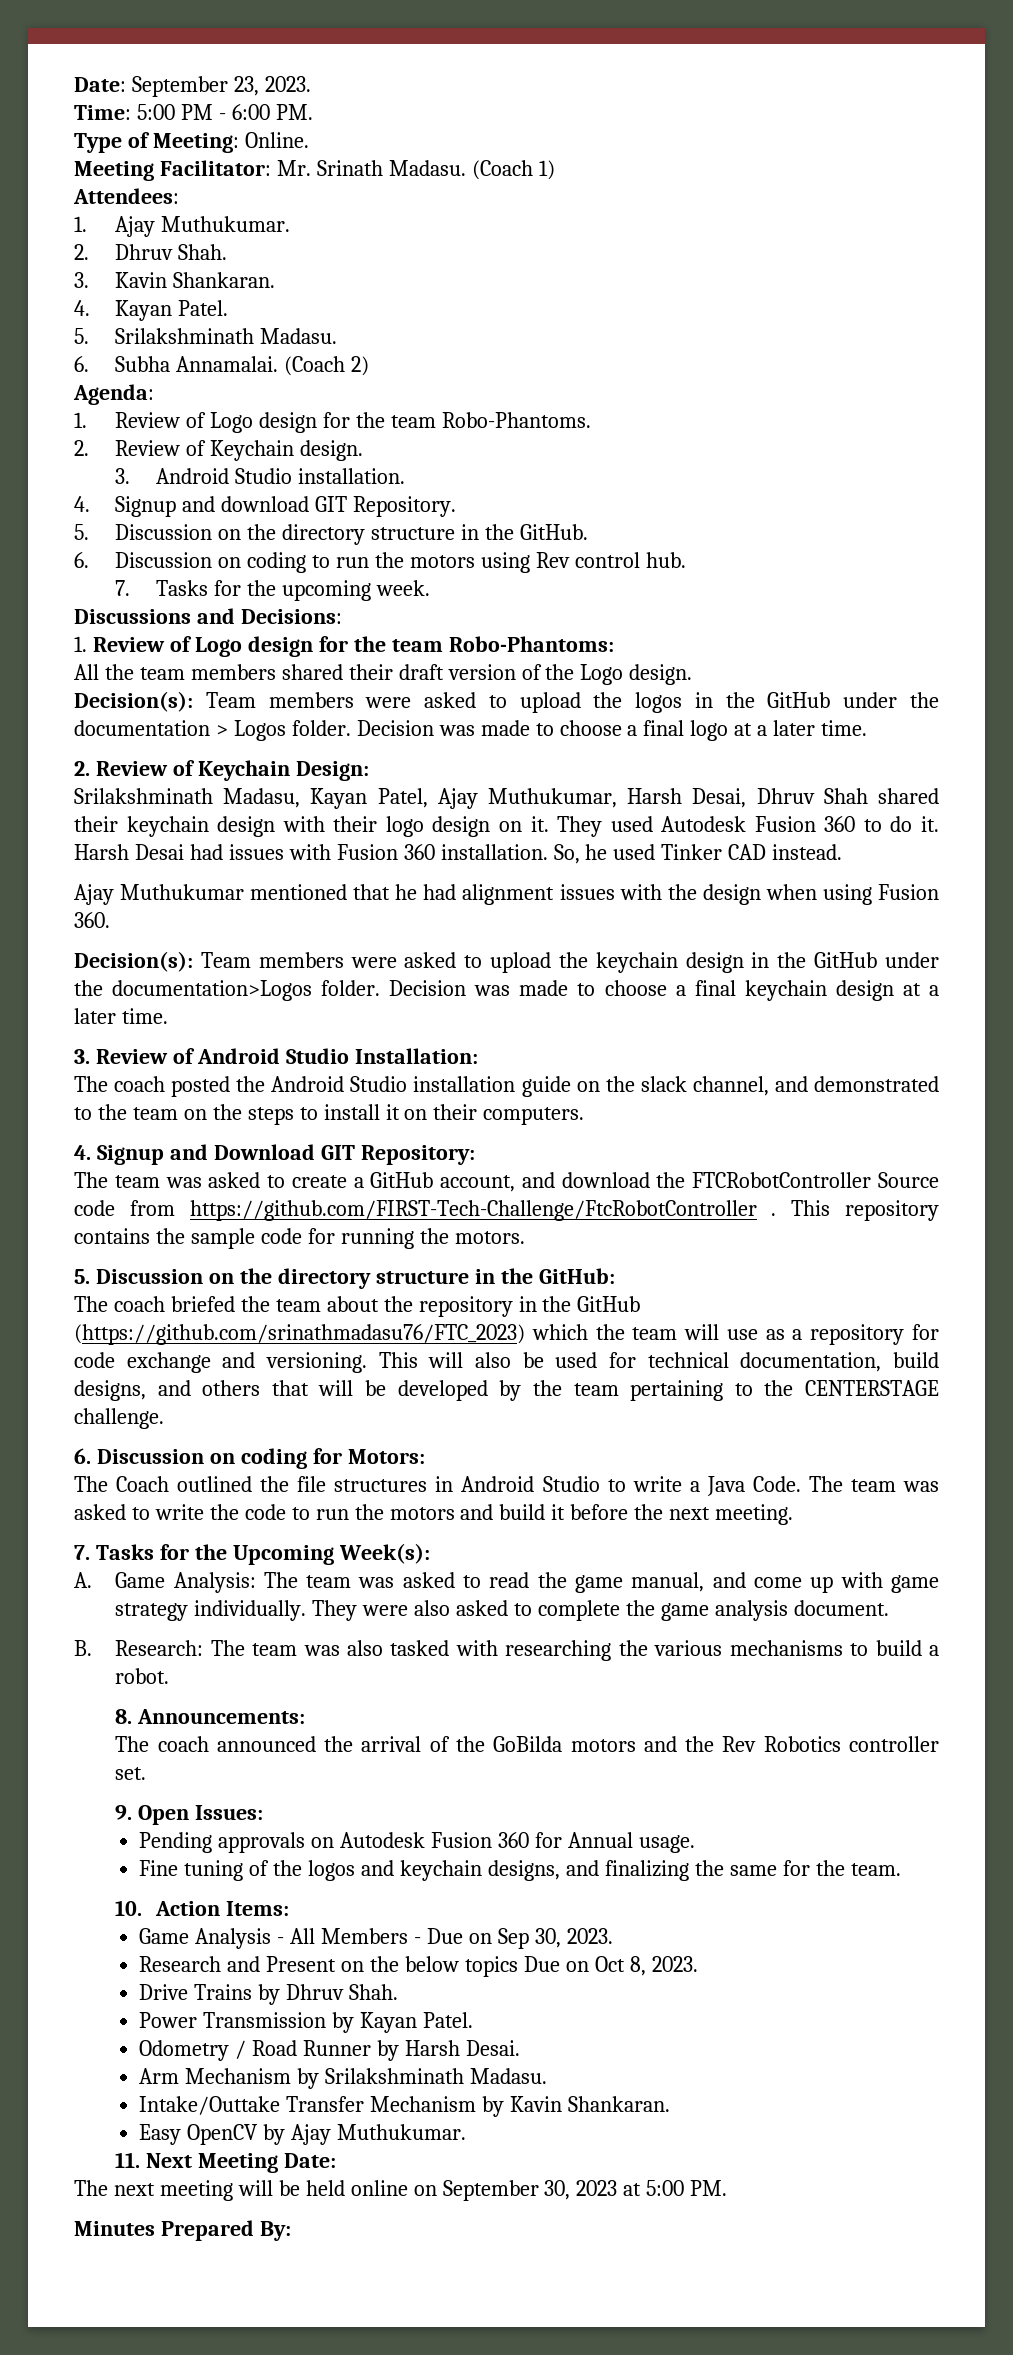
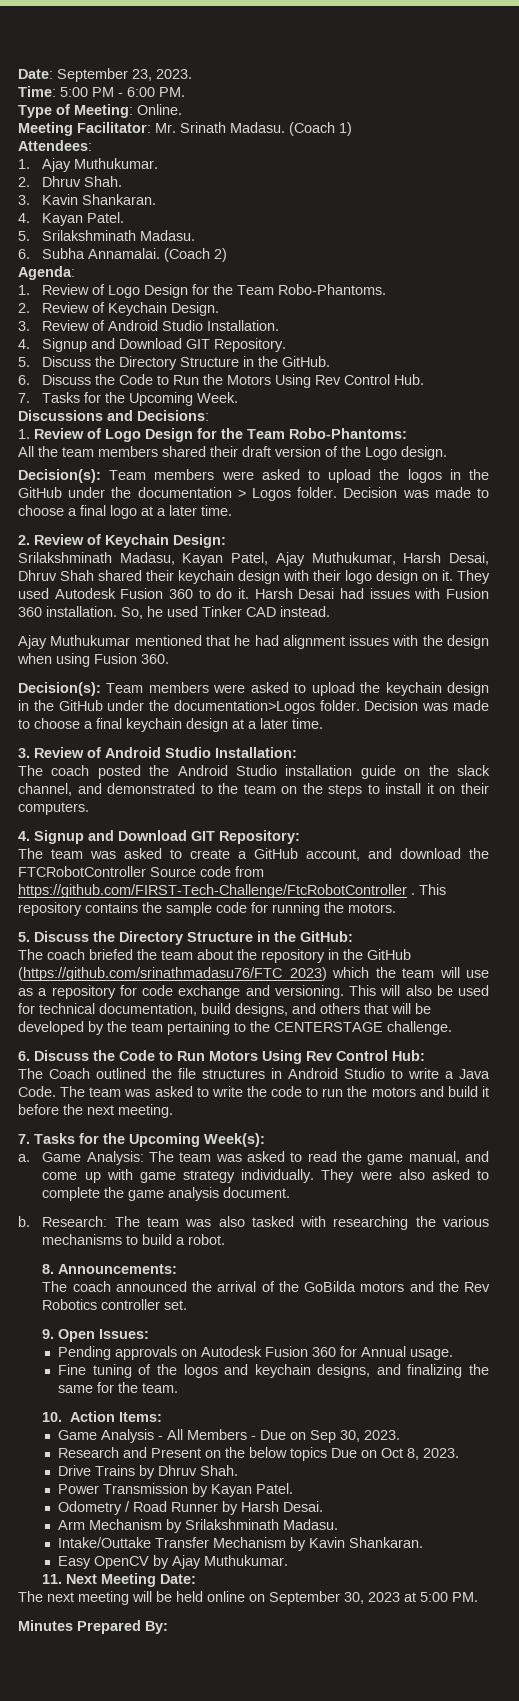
- 1. Review of Logo design for the team Robo-Phantoms.
+ 1. Review of Logo Design for the Team Robo-Phantoms.
- 2. Review of Keychain design.
- 3. Android Studio installation.
- 4. Signup and download GIT Repository.
+ 2. Review of Keychain Design.
+ 3. Review of Android Studio Installation.
+ 4. Signup and Download GIT Repository.
- 5. Discussion on the directory structure in the GitHub.
+ 5. Discuss the Directory Structure in the GitHub.
- 6. Discussion on coding to run the motors using Rev control hub.
- 7. Tasks for the upcoming week.
+ 6. Discuss the Code to Run the Motors Using Rev Control Hub.
+ 7. Tasks for the Upcoming Week.
- 1. Review of Logo design for the team Robo-Phantoms:
+ 1. Review of Logo Design for the Team Robo-Phantoms:
- 5. Discussion on the directory structure in the GitHub:
+ 5. Discuss the Directory Structure in the GitHub:
- 6. Discussion on coding for Motors:
+ 6. Discuss the Code to Run Motors Using Rev Control Hub:
- A. Game Analysis: The team was asked to read the game manual, and come up with game strategy individually.
+ a. Game Analysis: The team was asked to read the game manual, and come up with game strategy individually.
- B. Research: The team was also tasked with researching the various mechanisms to build a robot.
+ b. Research: The team was also tasked with researching the various mechanisms to build a robot.

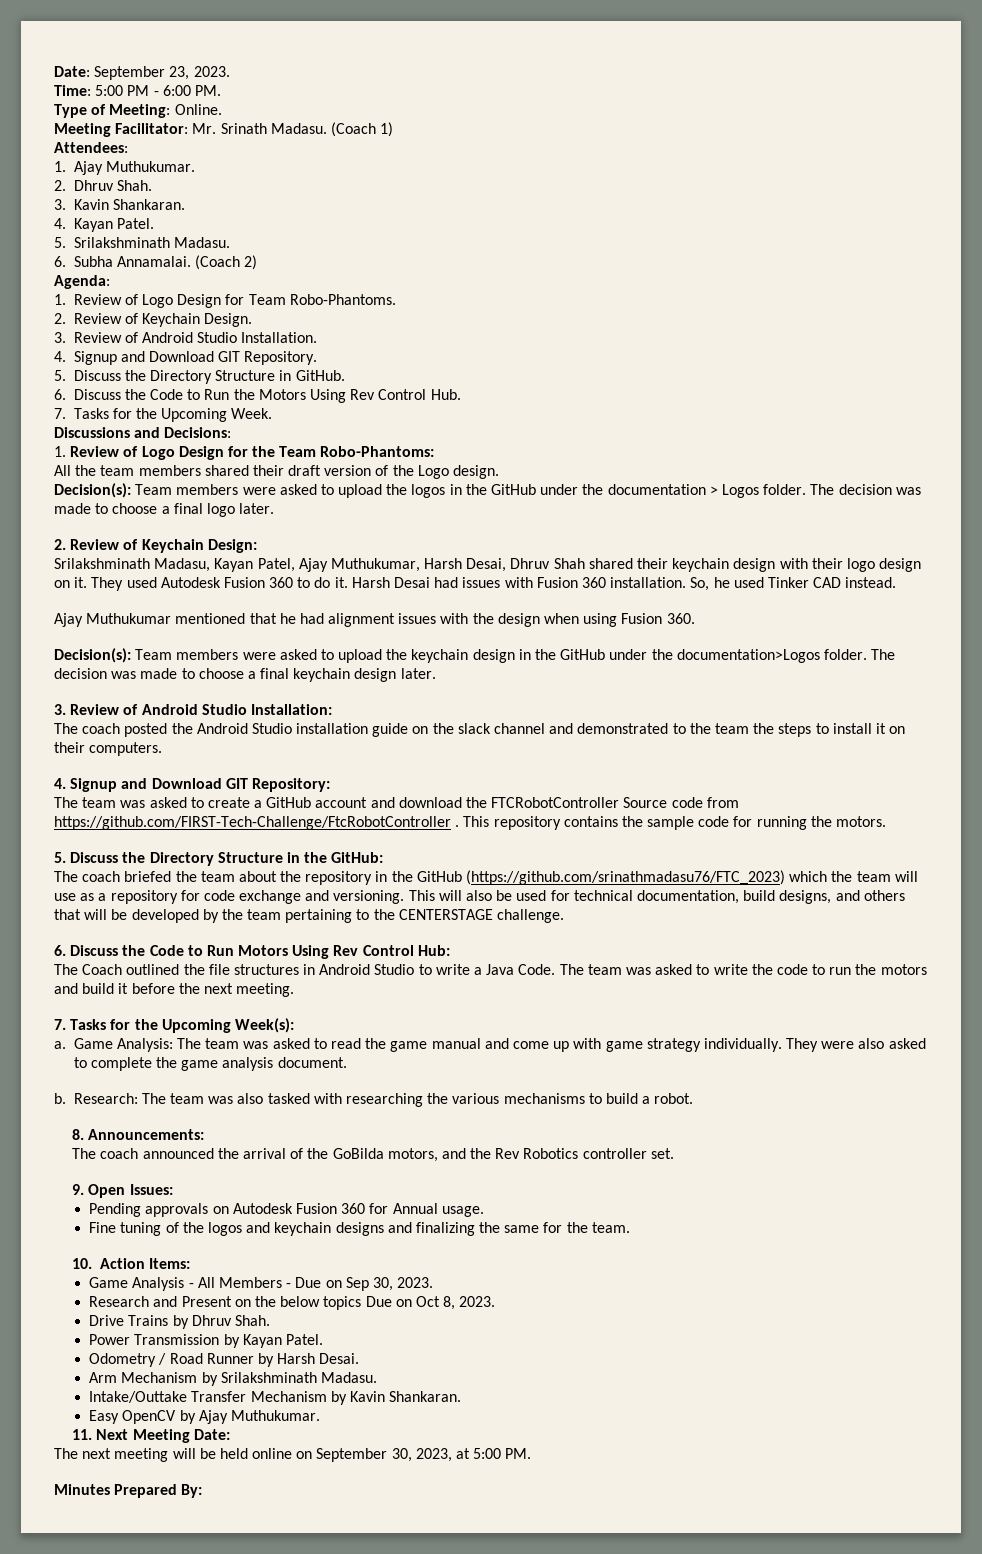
- 1. Review of Logo Design for the Team Robo-Phantoms.
+ 1. Review of Logo Design for Team Robo-Phantoms.
- 5. Discuss the Directory Structure in the GitHub.
+ 5. Discuss the Directory Structure in GitHub.
- Decision was made to choose a final logo at a later time.
+ The decision was made to choose a final logo later.
- Decision was made to choose a final keychain design at a later time.
+ The decision was made to choose a final keychain design later.
- The coach posted the Android Studio installation guide on the slack channel, and demonstrated to the team on the steps to install it on their computers.
+ The coach posted the Android Studio installation guide on the slack channel and demonstrated to the team the steps to install it on their computers.
- The team was asked to create a GitHub account, and download the FTCRobotController Source code from https://github.com/FIRST-Tech-Challenge/FtcRobotController .
+ The team was asked to create a GitHub account and download the FTCRobotController Source code from https://github.com/FIRST-Tech-Challenge/FtcRobotController .
- Game Analysis: The team was asked to read the game manual, and come up with game strategy individually.
+ Game Analysis: The team was asked to read the game manual and come up with game strategy individually.
- The coach announced the arrival of the GoBilda motors and the Rev Robotics controller set.
+ The coach announced the arrival of the GoBilda motors, and the Rev Robotics controller set.
- Fine tuning of the logos and keychain designs, and finalizing the same for the team.
+ Fine tuning of the logos and keychain designs and finalizing the same for the team.
- The next meeting will be held online on September 30, 2023 at 5:00 PM.
+ The next meeting will be held online on September 30, 2023, at 5:00 PM.

